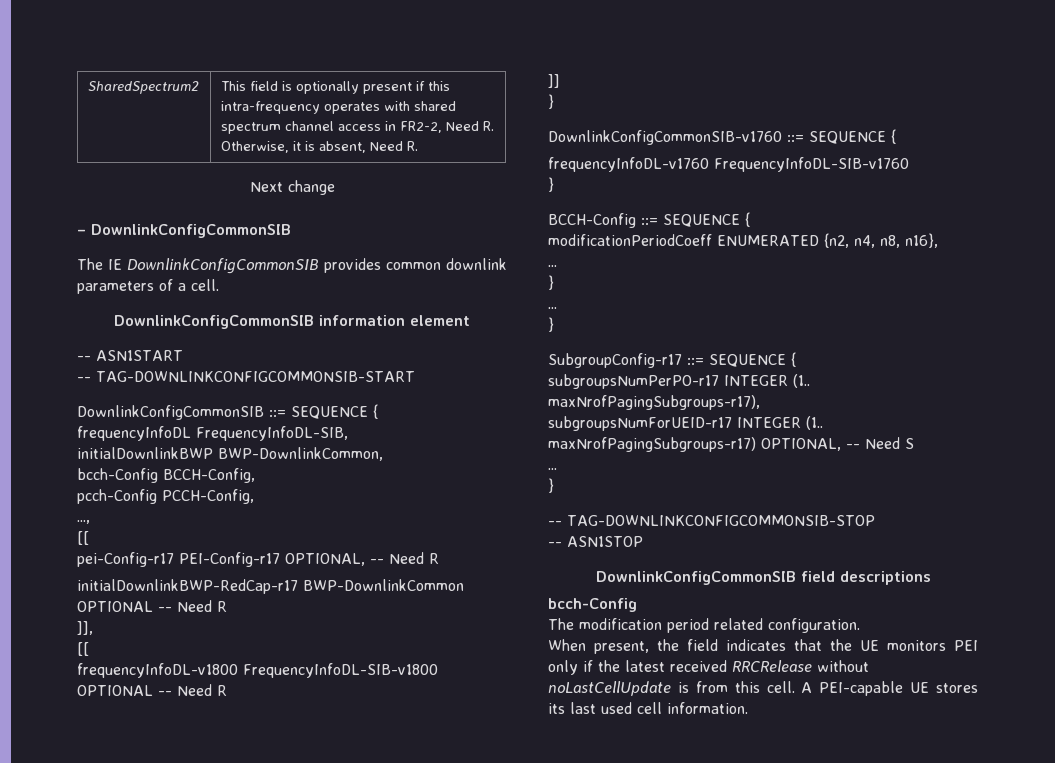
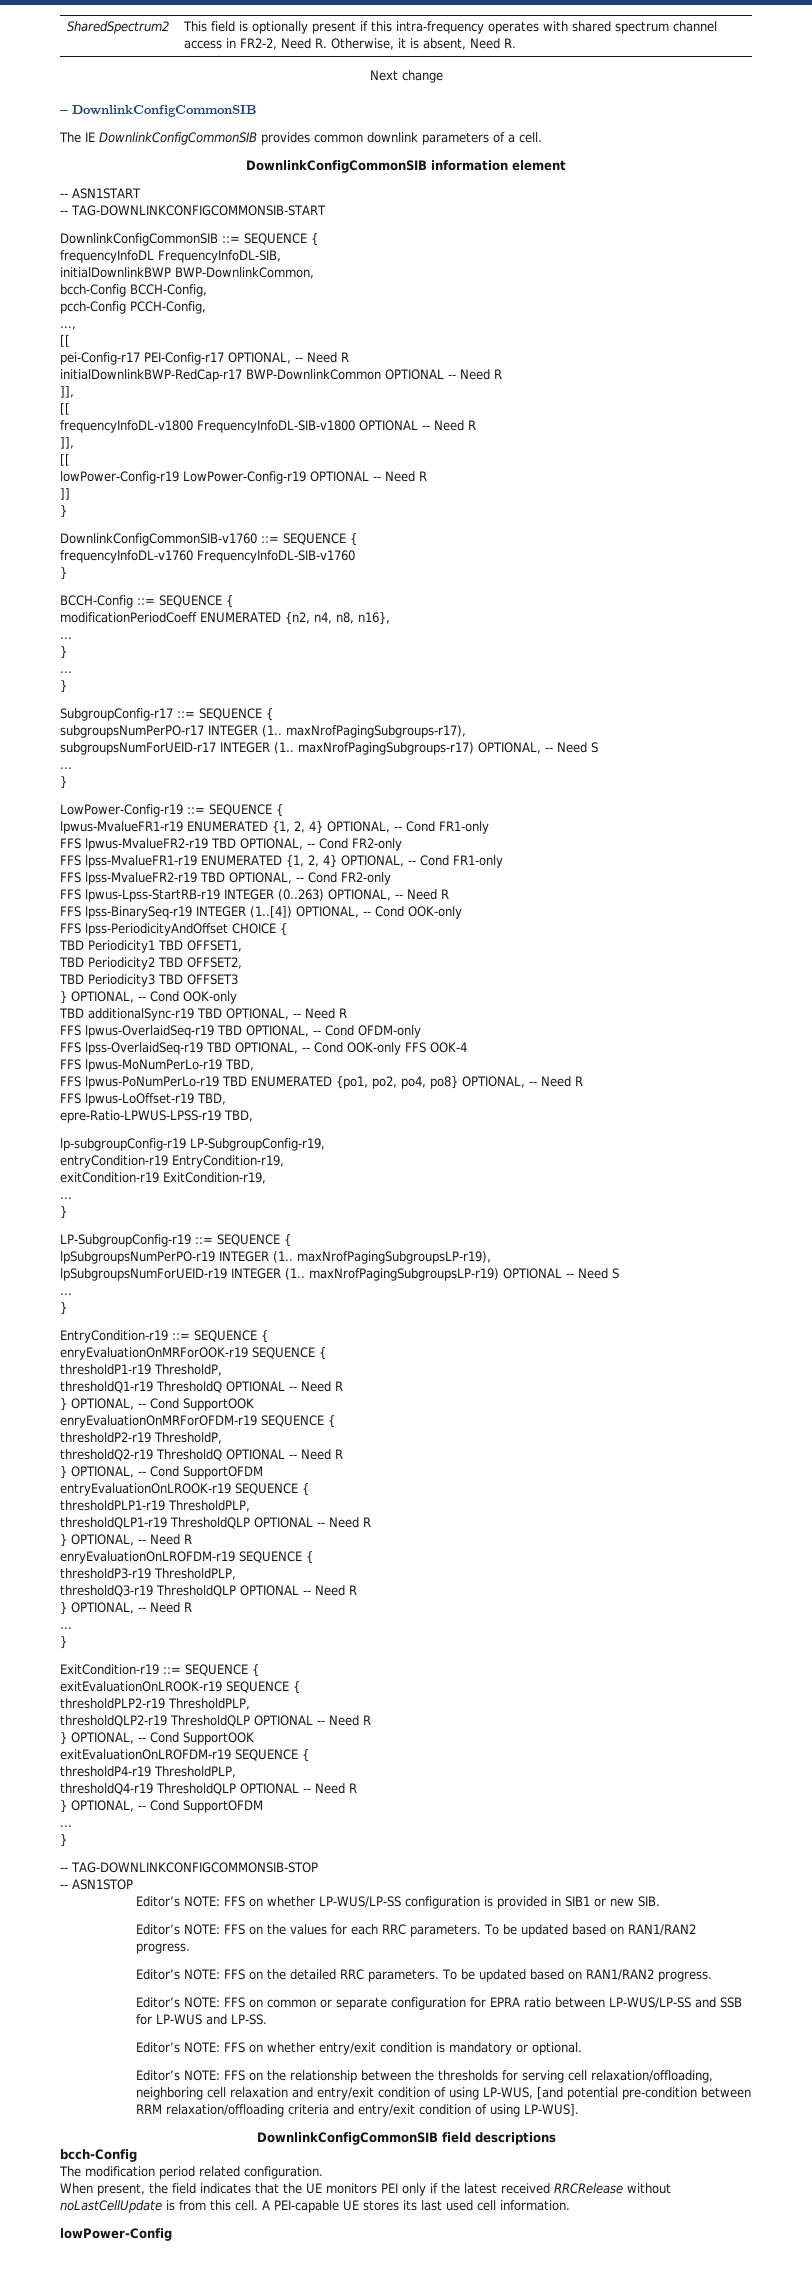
  frequencyInfoDL-v1800 FrequencyInfoDL-SIB-v1800 OPTIONAL -- Need R
+ ]],
+ [[
+ lowPower-Config-r19 LowPower-Config-r19 OPTIONAL -- Need R
+ LowPower-Config-r19 ::= SEQUENCE {
+ lpwus-MvalueFR1-r19 ENUMERATED {1, 2, 4} OPTIONAL, -- Cond FR1-only
+ FFS lpwus-MvalueFR2-r19 TBD OPTIONAL, -- Cond FR2-only
+ FFS lpss-MvalueFR1-r19 ENUMERATED {1, 2, 4} OPTIONAL, -- Cond FR1-only
+ FFS lpss-MvalueFR2-r19 TBD OPTIONAL, -- Cond FR2-only
+ FFS lpwus-Lpss-StartRB-r19 INTEGER (0..263) OPTIONAL, -- Need R
+ FFS lpss-BinarySeq-r19 INTEGER (1..[4]) OPTIONAL, -- Cond OOK-only
+ FFS lpss-PeriodicityAndOffset CHOICE {
+ TBD Periodicity1 TBD OFFSET1,
+ TBD Periodicity2 TBD OFFSET2,
+ TBD Periodicity3 TBD OFFSET3
+ } OPTIONAL, -- Cond OOK-only
+ TBD additionalSync-r19 TBD OPTIONAL, -- Need R
+ FFS lpwus-OverlaidSeq-r19 TBD OPTIONAL, -- Cond OFDM-only
+ FFS lpss-OverlaidSeq-r19 TBD OPTIONAL, -- Cond OOK-only FFS OOK-4
+ FFS lpwus-MoNumPerLo-r19 TBD,
+ FFS lpwus-PoNumPerLo-r19 TBD ENUMERATED {po1, po2, po4, po8} OPTIONAL, -- Need R
+ FFS lpwus-LoOffset-r19 TBD,
+ epre-Ratio-LPWUS-LPSS-r19 TBD,
+ lp-subgroupConfig-r19 LP-SubgroupConfig-r19,
+ entryCondition-r19 EntryCondition-r19,
+ exitCondition-r19 ExitCondition-r19,
+ ...
+ }
+ LP-SubgroupConfig-r19 ::= SEQUENCE {
+ lpSubgroupsNumPerPO-r19 INTEGER (1.. maxNrofPagingSubgroupsLP-r19),
+ lpSubgroupsNumForUEID-r19 INTEGER (1.. maxNrofPagingSubgroupsLP-r19) OPTIONAL -- Need S
+ ...
+ }
+ EntryCondition-r19 ::= SEQUENCE {
+ enryEvaluationOnMRForOOK-r19 SEQUENCE {
+ thresholdP1-r19 ThresholdP,
+ thresholdQ1-r19 ThresholdQ OPTIONAL -- Need R
+ } OPTIONAL, -- Cond SupportOOK
+ enryEvaluationOnMRForOFDM-r19 SEQUENCE {
+ thresholdP2-r19 ThresholdP,
+ thresholdQ2-r19 ThresholdQ OPTIONAL -- Need R
+ } OPTIONAL, -- Cond SupportOFDM
+ entryEvaluationOnLROOK-r19 SEQUENCE {
+ thresholdPLP1-r19 ThresholdPLP,
+ thresholdQLP1-r19 ThresholdQLP OPTIONAL -- Need R
+ } OPTIONAL, -- Need R
+ enryEvaluationOnLROFDM-r19 SEQUENCE {
+ thresholdP3-r19 ThresholdPLP,
+ thresholdQ3-r19 ThresholdQLP OPTIONAL -- Need R
+ } OPTIONAL, -- Need R
+ ...
+ }
+ ExitCondition-r19 ::= SEQUENCE {
+ exitEvaluationOnLROOK-r19 SEQUENCE {
+ thresholdPLP2-r19 ThresholdPLP,
+ thresholdQLP2-r19 ThresholdQLP OPTIONAL -- Need R
+ } OPTIONAL, -- Cond SupportOOK
+ exitEvaluationOnLROFDM-r19 SEQUENCE {
+ thresholdP4-r19 ThresholdPLP,
+ thresholdQ4-r19 ThresholdQLP OPTIONAL -- Need R
+ } OPTIONAL, -- Cond SupportOFDM
+ ...
+ }
  -- TAG-DOWNLINKCONFIGCOMMONSIB-STOP
  -- ASN1STOP
+ Editor’s NOTE: FFS on whether LP-WUS/LP-SS configuration is provided in SIB1 or new SIB.
+ Editor’s NOTE: FFS on the values for each RRC parameters. To be updated based on RAN1/RAN2 progress.
+ Editor’s NOTE: FFS on the detailed RRC parameters. To be updated based on RAN1/RAN2 progress.
+ Editor’s NOTE: FFS on common or separate configuration for EPRA ratio between LP-WUS/LP-SS and SSB for LP-WUS and LP-SS.
+ Editor’s NOTE: FFS on whether entry/exit condition is mandatory or optional.
+ Editor’s NOTE: FFS on the relationship between the thresholds for serving cell relaxation/offloading, neighboring cell relaxation and entry/exit condition of using LP-WUS, [and potential pre-condition between RRM relaxation/offloading criteria and entry/exit condition of using LP-WUS].
+ lowPower-Config

